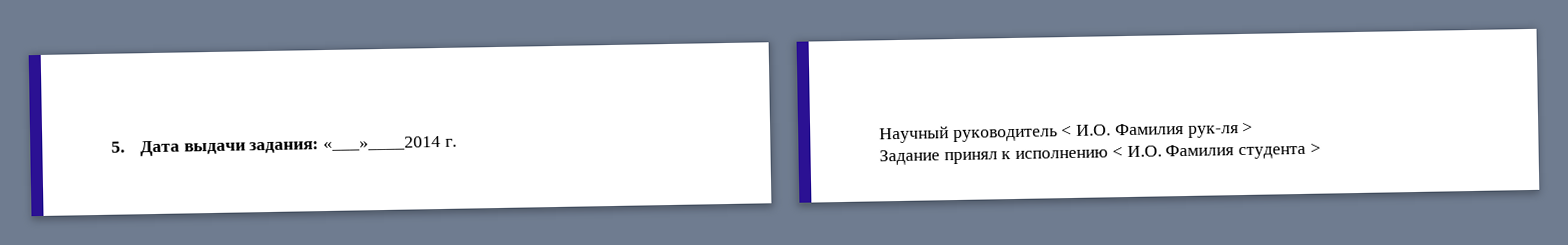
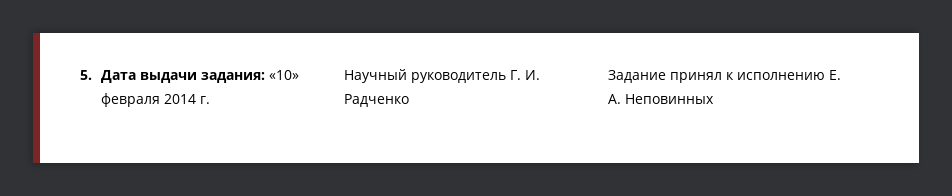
- 5. Дата выдачи задания: «___»____2014 г.
+ 5. Дата выдачи задания: «10» февраля 2014 г.
- Научный руководитель < И.О. Фамилия рук-ля >
+ Научный руководитель Г. И. Радченко
- Задание принял к исполнению < И.О. Фамилия студента >
+ Задание принял к исполнению Е. А. Неповинных

